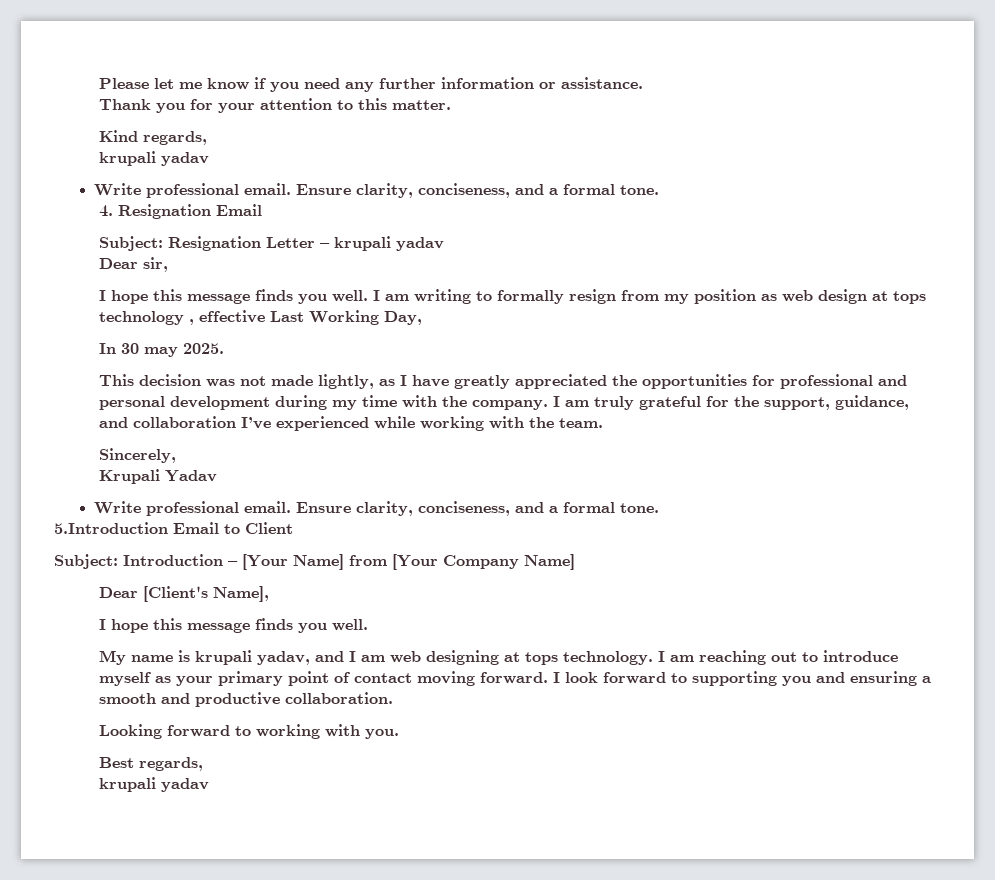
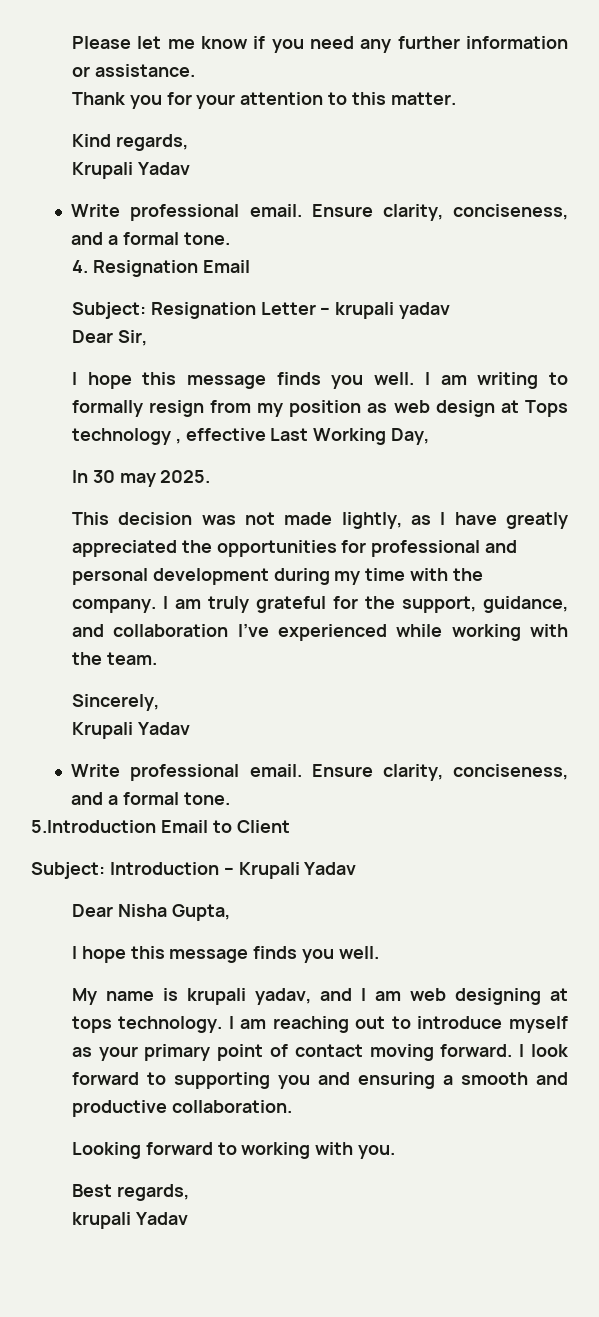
  Kind regards,
- krupali yadav
+ Krupali Yadav
- Dear sir,
+ Dear Sir,
- I am writing to formally resign from my position as web design at tops technology , effective Last Working Day,
+ I am writing to formally resign from my position as web design at Tops technology , effective Last Working Day,
- Subject: Introduction – [Your Name] from [Your Company Name]
- Dear [Client's Name],
+ Subject: Introduction – Krupali Yadav
+ Dear Nisha Gupta,
  Best regards,
- krupali yadav
+ krupali Yadav

